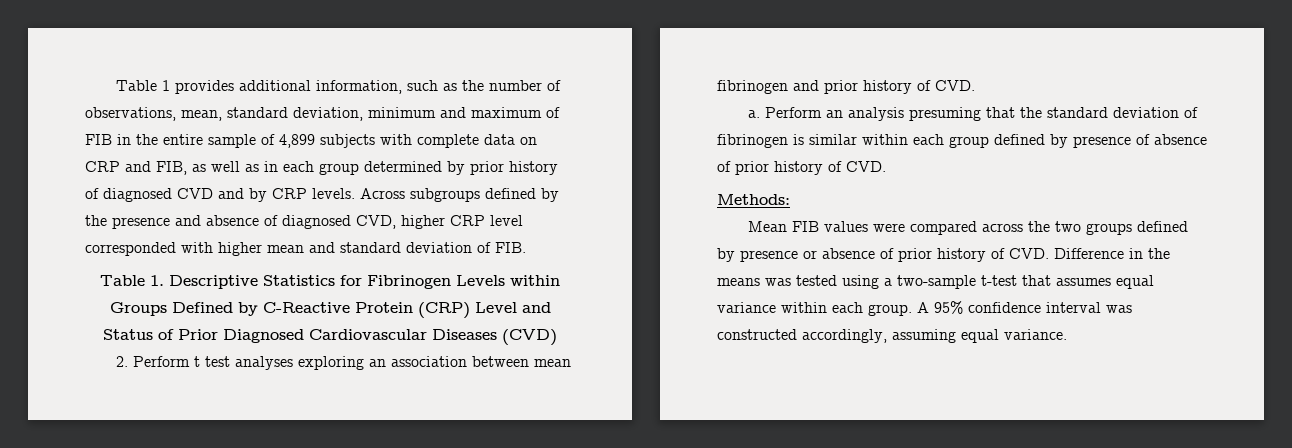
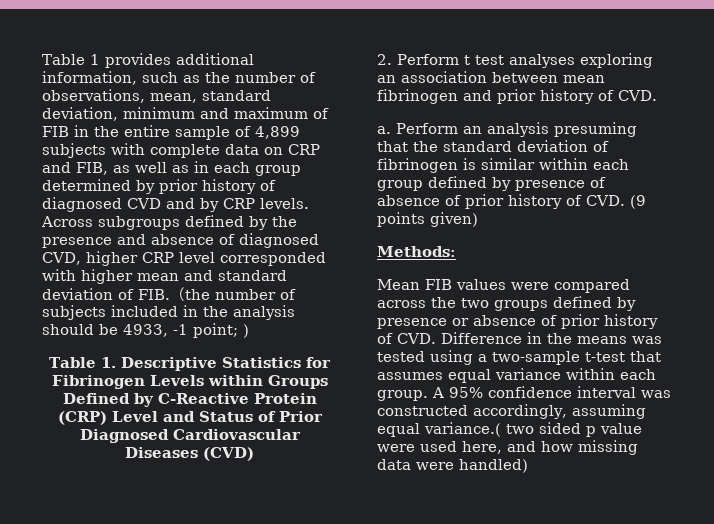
- Across subgroups defined by the presence and absence of diagnosed CVD, higher CRP level corresponded with higher mean and standard deviation of FIB.
+ Across subgroups defined by the presence and absence of diagnosed CVD, higher CRP level corresponded with higher mean and standard deviation of FIB.（the number of subjects included in the analysis should be 4933, -1 point; )
- Perform an analysis presuming that the standard deviation of fibrinogen is similar within each group defined by presence of absence of prior history of CVD.
+ Perform an analysis presuming that the standard deviation of fibrinogen is similar within each group defined by presence of absence of prior history of CVD. (9 points given)
- A 95% confidence interval was constructed accordingly, assuming equal variance.
+ A 95% confidence interval was constructed accordingly, assuming equal variance.( two sided p value were used here, and how missing data were handled)

